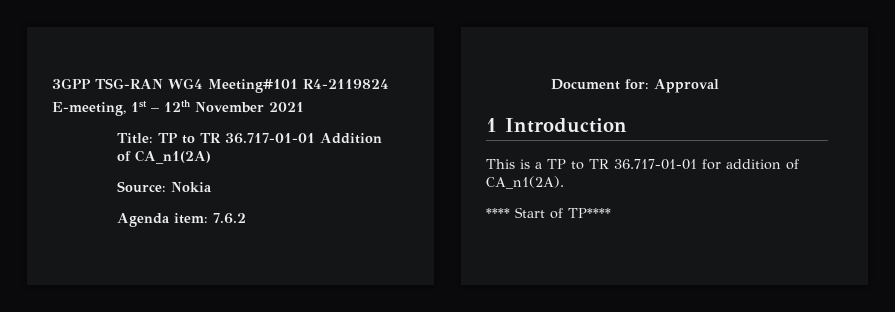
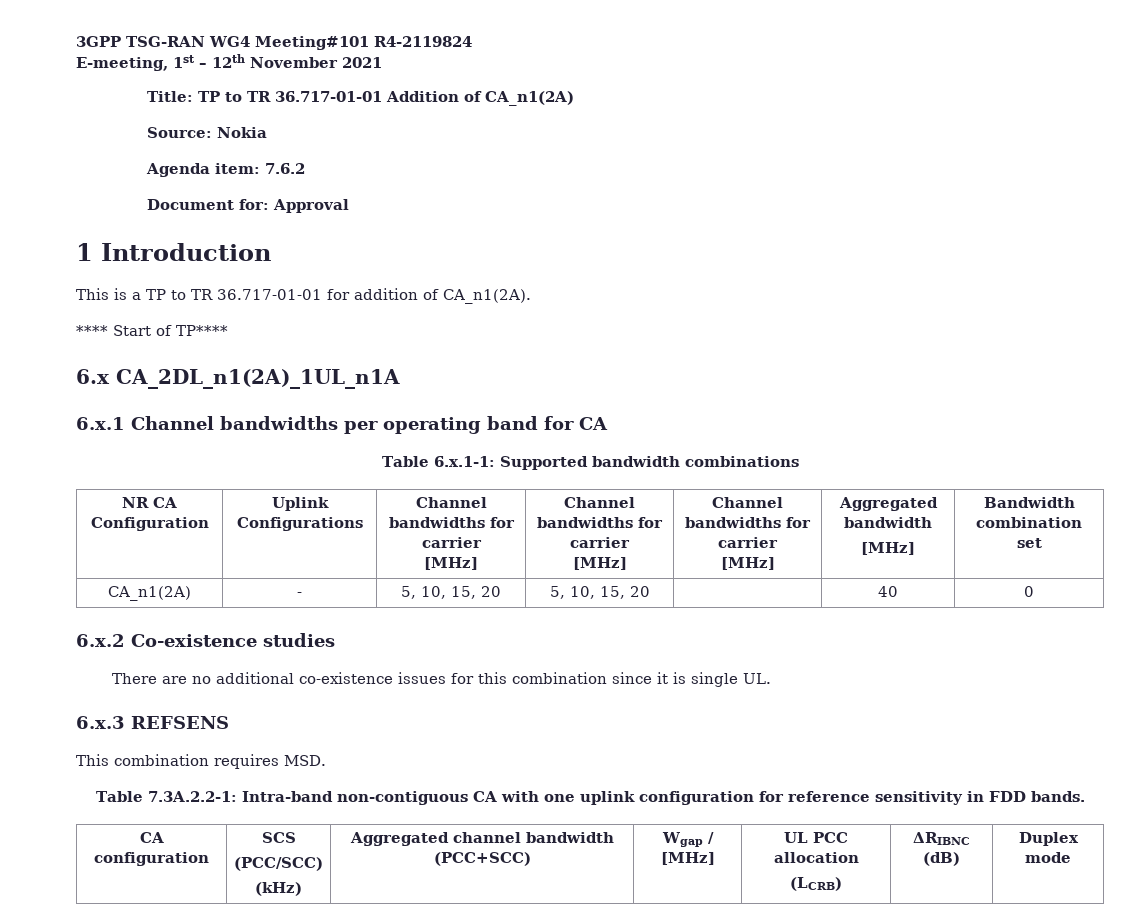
+ 6.x CA_2DL_n1(2A)_1UL_n1A
+ 6.x.1 Channel bandwidths per operating band for CA
+ Table 6.x.1-1: Supported bandwidth combinations
+ NR CA Configuration | Uplink Configurations | Channel bandwidths for carrier
+ [MHz] | Channel bandwidths for carrier
+ [MHz] | Channel bandwidths for carrier
+ [MHz] | Aggregated bandwidth
+ [MHz] | Bandwidth combination set
+ CA_n1(2A) | - | 5, 10, 15, 20 | 5, 10, 15, 20 | | 40 | 0
+ 6.x.2 Co-existence studies
+ There are no additional co-existence issues for this combination since it is single UL.
+ 6.x.3 REFSENS
+ This combination requires MSD.
+ Table 7.3A.2.2-1: Intra-band non-contiguous CA with one uplink configuration for reference sensitivity in FDD bands.
+ CA configuration | SCS
+ (PCC/SCC)
+ (kHz) | Aggregated channel bandwidth (PCC+SCC) | Wgap / [MHz] | UL PCC allocation
+ (LCRB) | ΔRIBNC (dB) | Duplex mode

